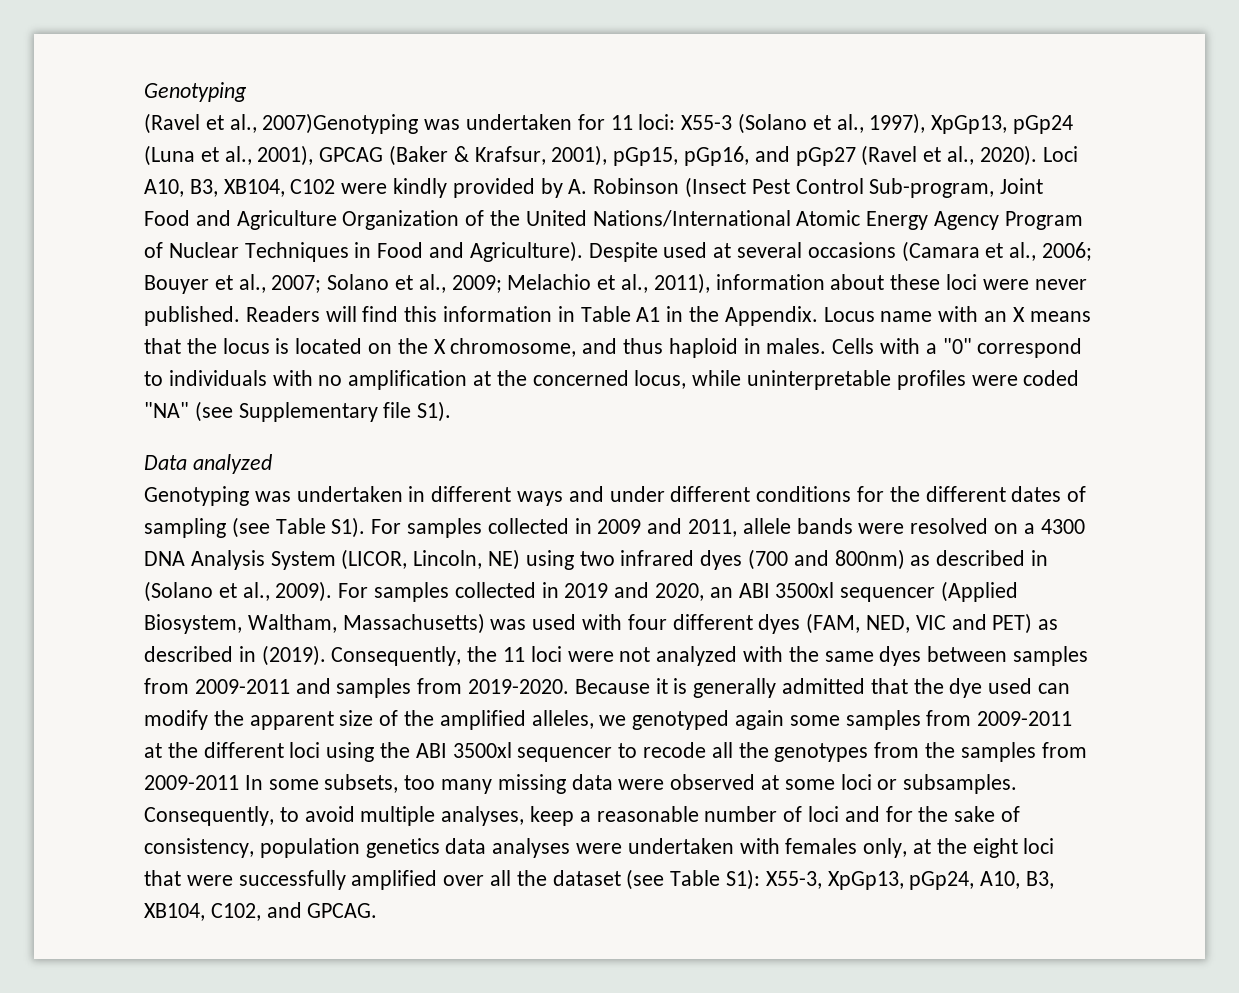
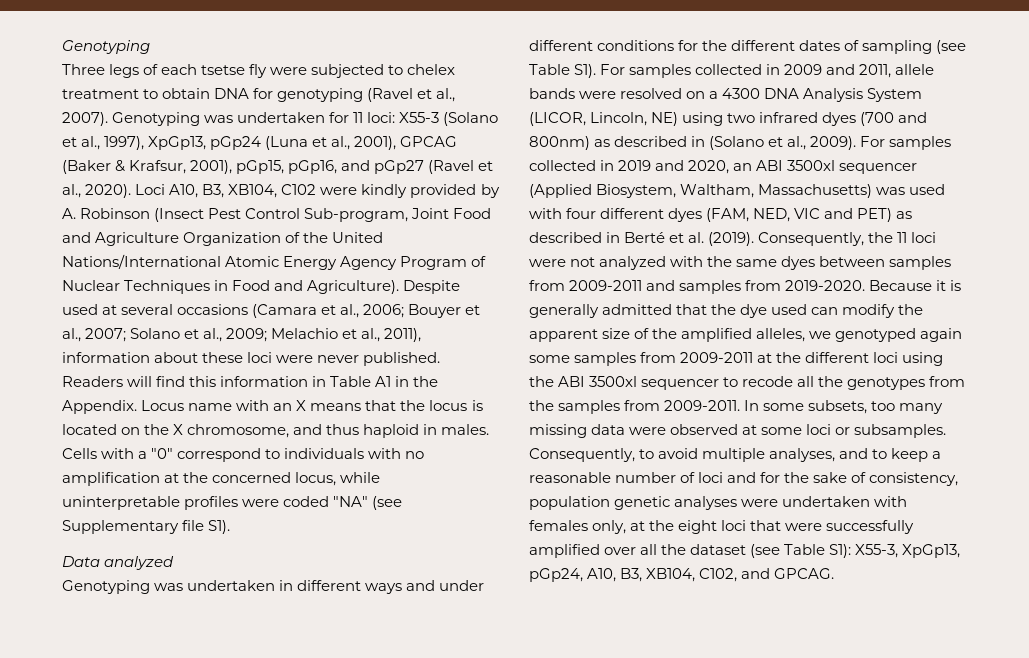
- (Ravel et al., 2007)Genotyping was undertaken for 11 loci: X55-3 (Solano et al., 1997), XpGp13, pGp24 (Luna et al., 2001), GPCAG (Baker & Krafsur, 2001), pGp15, pGp16, and pGp27 (Ravel et al., 2020).
+ Three legs of each tsetse fly were subjected to chelex treatment to obtain DNA for genotyping (Ravel et al., 2007). Genotyping was undertaken for 11 loci: X55-3 (Solano et al., 1997), XpGp13, pGp24 (Luna et al., 2001), GPCAG (Baker & Krafsur, 2001), pGp15, pGp16, and pGp27 (Ravel et al., 2020).
- For samples collected in 2019 and 2020, an ABI 3500xl sequencer (Applied Biosystem, Waltham, Massachusetts) was used with four different dyes (FAM, NED, VIC and PET) as described in (2019).
+ For samples collected in 2019 and 2020, an ABI 3500xl sequencer (Applied Biosystem, Waltham, Massachusetts) was used with four different dyes (FAM, NED, VIC and PET) as described in Berté et al. (2019).
- Because it is generally admitted that the dye used can modify the apparent size of the amplified alleles, we genotyped again some samples from 2009-2011 at the different loci using the ABI 3500xl sequencer to recode all the genotypes from the samples from 2009-2011 In some subsets, too many missing data were observed at some loci or subsamples.
+ Because it is generally admitted that the dye used can modify the apparent size of the amplified alleles, we genotyped again some samples from 2009-2011 at the different loci using the ABI 3500xl sequencer to recode all the genotypes from the samples from 2009-2011. In some subsets, too many missing data were observed at some loci or subsamples.
- Consequently, to avoid multiple analyses, keep a reasonable number of loci and for the sake of consistency, population genetics data analyses were undertaken with females only, at the eight loci that were successfully amplified over all the dataset (see Table S1): X55-3, XpGp13, pGp24, A10, B3, XB104, C102, and GPCAG.
+ Consequently, to avoid multiple analyses, and to keep a reasonable number of loci and for the sake of consistency, population genetic analyses were undertaken with females only, at the eight loci that were successfully amplified over all the dataset (see Table S1): X55-3, XpGp13, pGp24, A10, B3, XB104, C102, and GPCAG.

